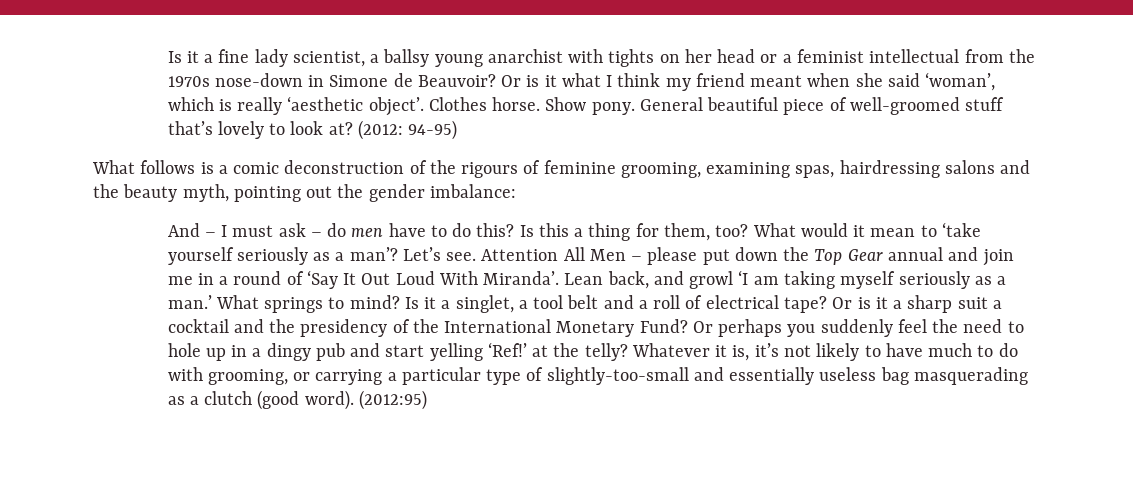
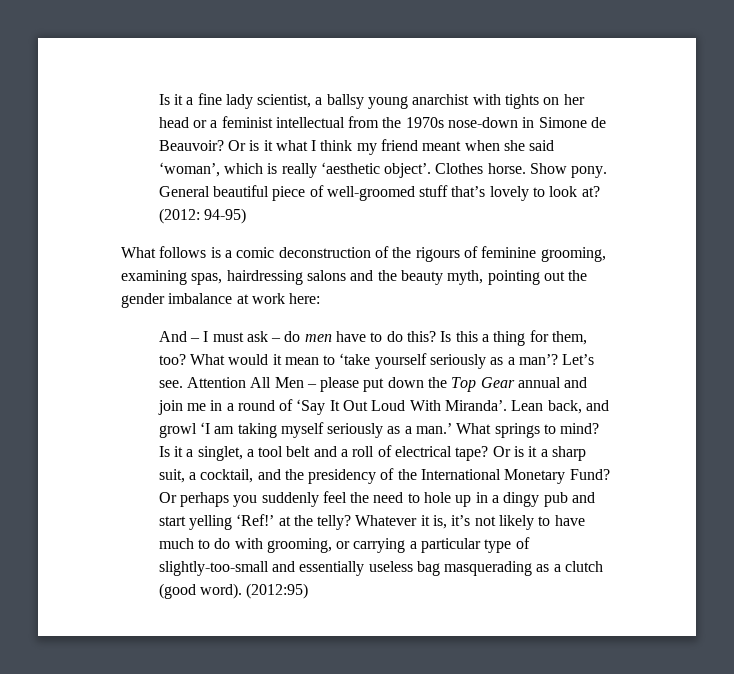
- What follows is a comic deconstruction of the rigours of feminine grooming, examining spas, hairdressing salons and the beauty myth, pointing out the gender imbalance:
+ What follows is a comic deconstruction of the rigours of feminine grooming, examining spas, hairdressing salons and the beauty myth, pointing out the gender imbalance at work here:
- Or is it a sharp suit a cocktail and the presidency of the International Monetary Fund?
+ Or is it a sharp suit, a cocktail, and the presidency of the International Monetary Fund?

